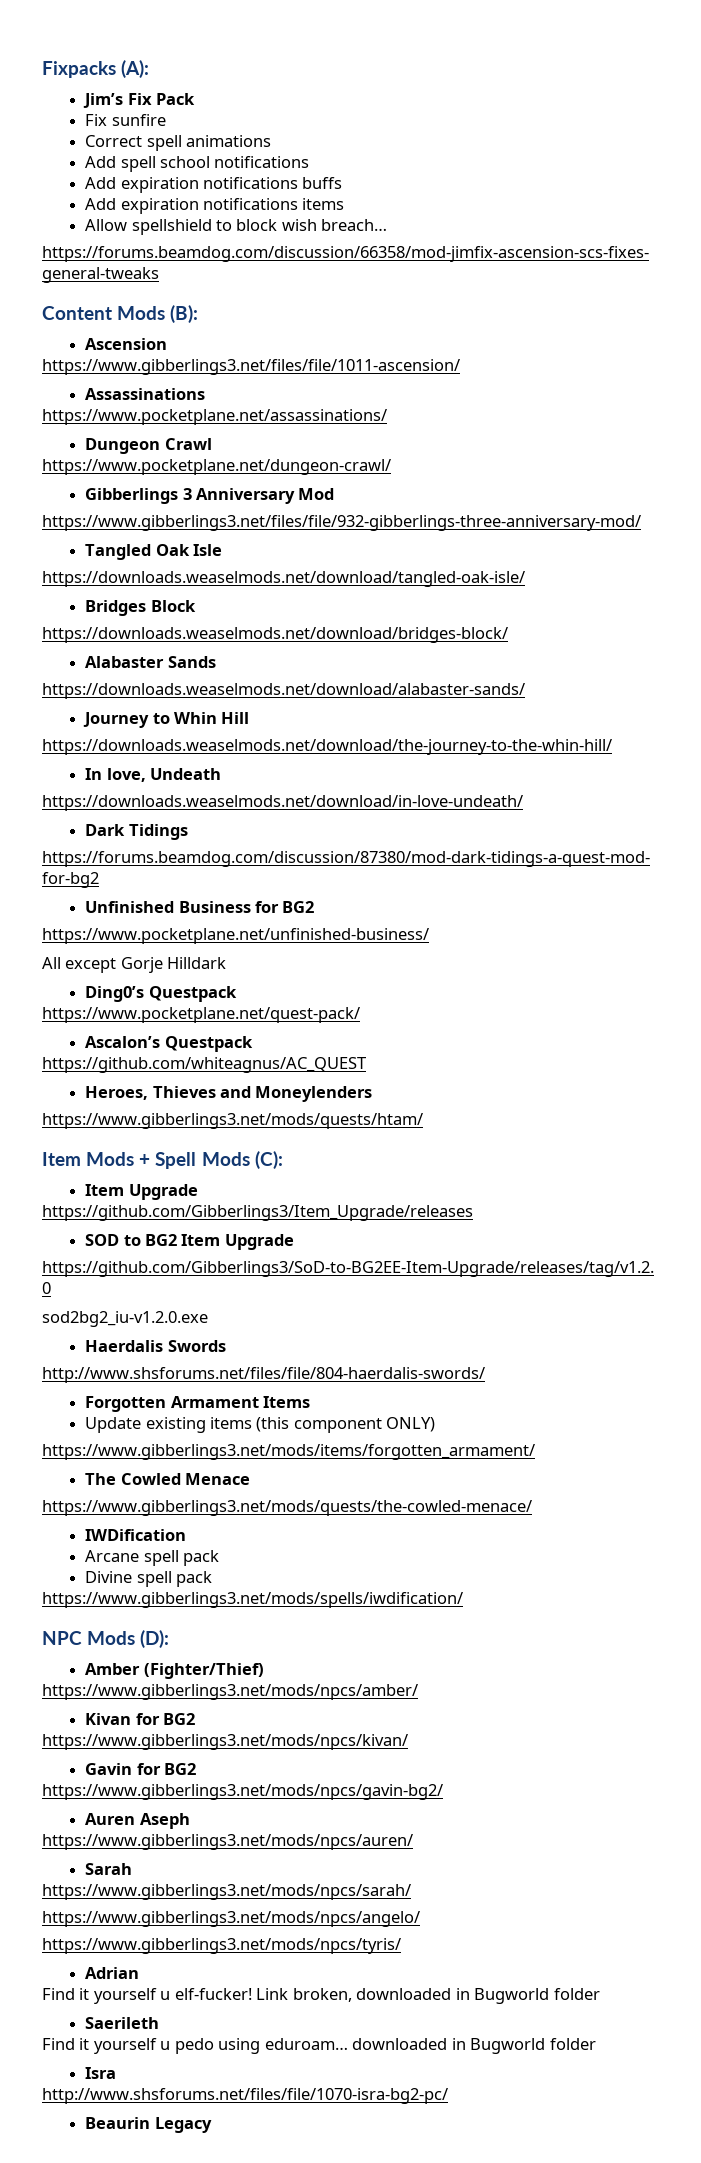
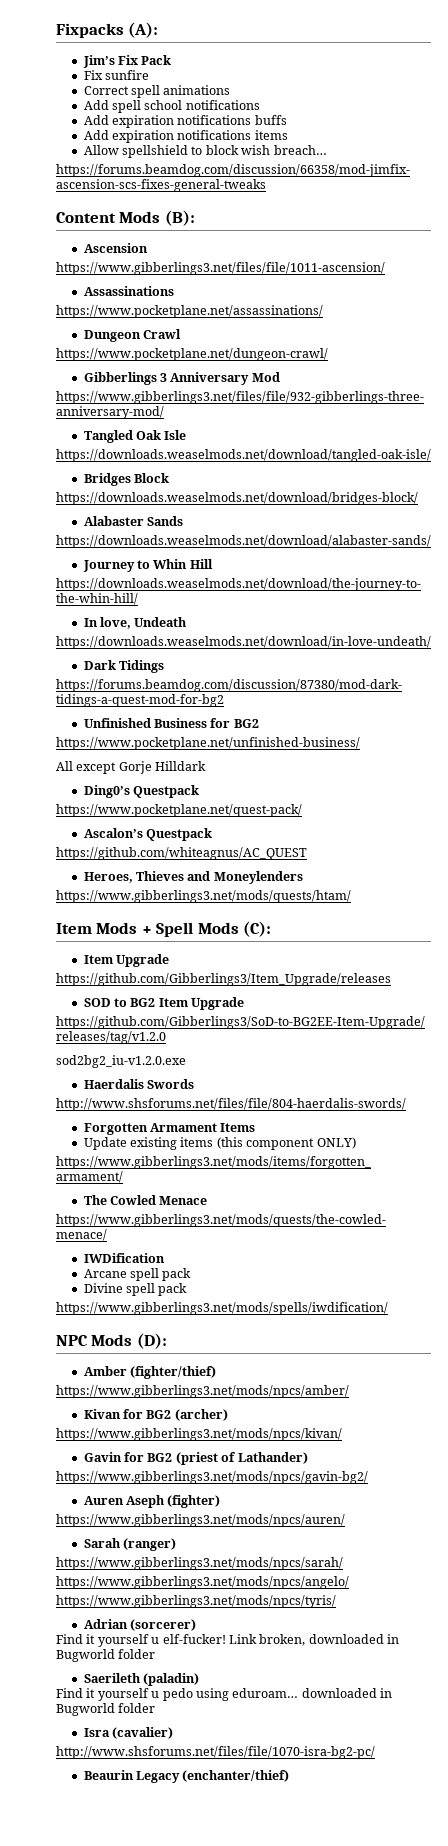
- Amber (Fighter/Thief)
+ Amber (fighter/thief)
- Kivan for BG2
+ Kivan for BG2 (archer)
- Gavin for BG2
+ Gavin for BG2 (priest of Lathander)
- Auren Aseph
+ Auren Aseph (fighter)
- Sarah
+ Sarah (ranger)
- Adrian
+ Adrian (sorcerer)
- Saerileth
+ Saerileth (paladin)
- Isra
+ Isra (cavalier)
- Beaurin Legacy
+ Beaurin Legacy (enchanter/thief)

